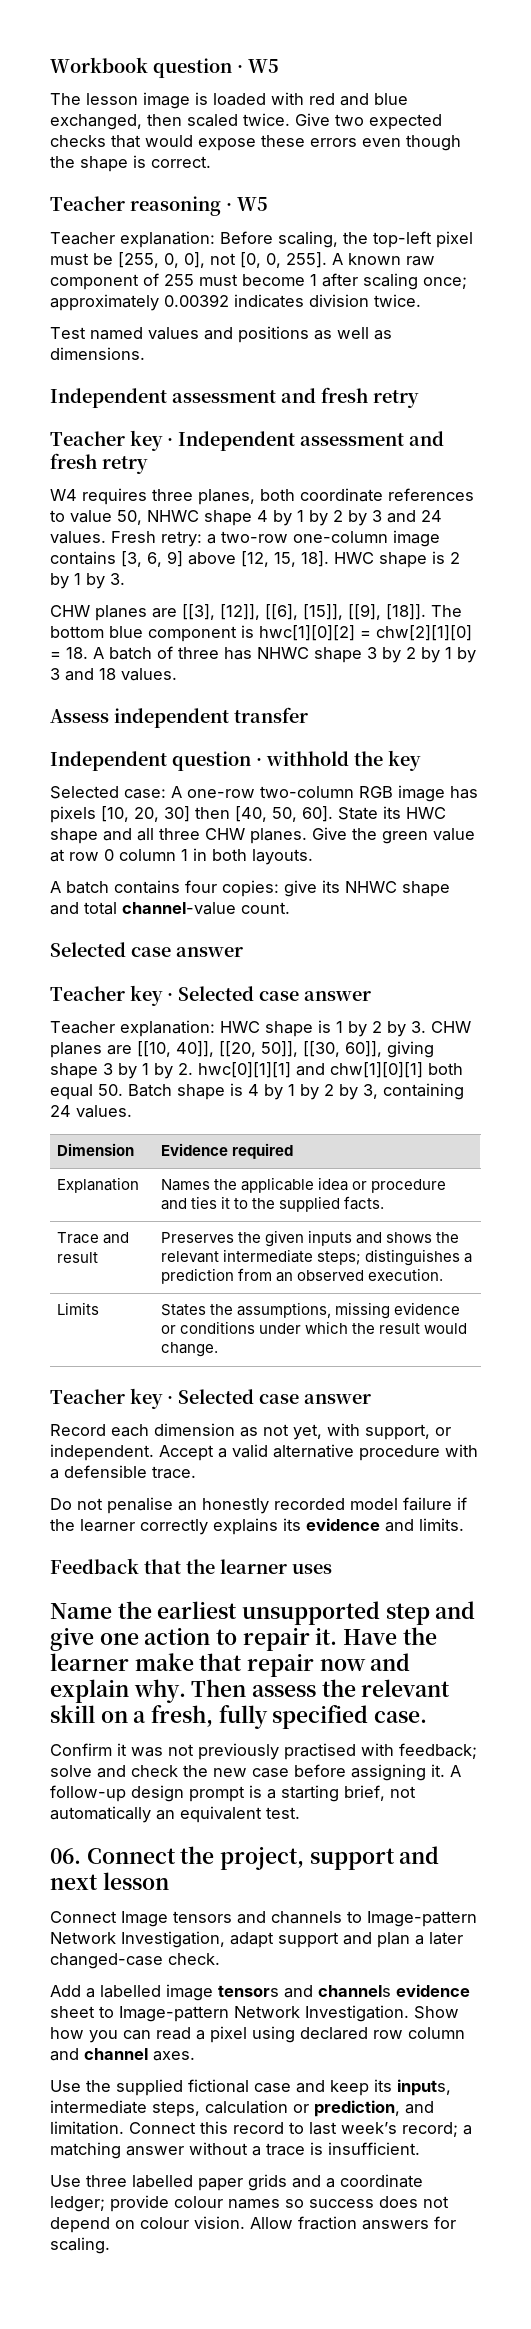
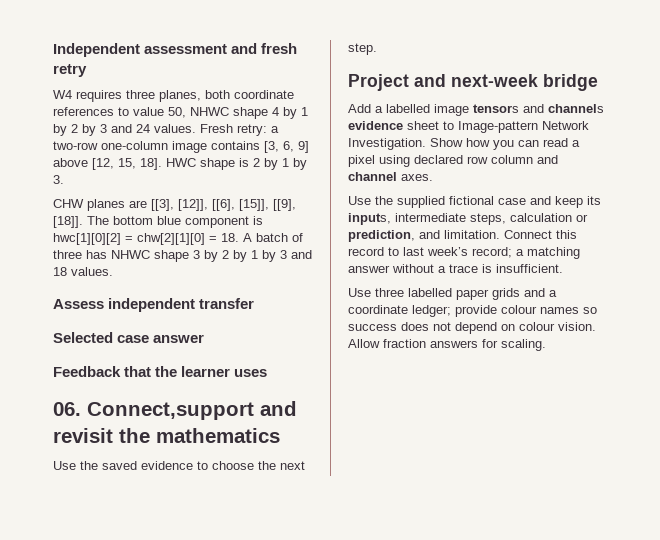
- Workbook question · W5
- The lesson image is loaded with red and blue exchanged, then scaled twice. Give two expected checks that would expose these errors even though the shape is correct.
- Teacher reasoning · W5
- Teacher explanation: Before scaling, the top-left pixel must be [255, 0, 0], not [0, 0, 255]. A known raw component of 255 must become 1 after scaling once; approximately 0.00392 indicates division twice.
- Test named values and positions as well as dimensions.
  Independent assessment and fresh retry
- Teacher key · Independent assessment and fresh retry
- Independent question · withhold the key
- Selected case: A one-row two-column RGB image has pixels [10, 20, 30] then [40, 50, 60]. State its HWC shape and all three CHW planes. Give the green value at row 0 column 1 in both layouts.
- A batch contains four copies: give its NHWC shape and total channel-value count.
  Selected case answer
- Teacher key · Selected case answer
- Teacher explanation: HWC shape is 1 by 2 by 3. CHW planes are [[10, 40]], [[20, 50]], [[30, 60]], giving shape 3 by 1 by 2. hwc[0][1][1] and chw[1][0][1] both equal 50. Batch shape is 4 by 1 by 2 by 3, containing 24 values.
- Dimension | Evidence required
- Explanation | Names the applicable idea or procedure and ties it to the supplied facts.
- Trace and result | Preserves the given inputs and shows the relevant intermediate steps; distinguishes a prediction from an observed execution.
- Limits | States the assumptions, missing evidence or conditions under which the result would change.
- Teacher key · Selected case answer
- Record each dimension as not yet, with support, or independent. Accept a valid alternative procedure with a defensible trace.
- Do not penalise an honestly recorded model failure if the learner correctly explains its evidence and limits.
- Name the earliest unsupported step and give one action to repair it. Have the learner make that repair now and explain why. Then assess the relevant skill on a fresh, fully specified case.
- Confirm it was not previously practised with feedback; solve and check the new case before assigning it. A follow-up design prompt is a starting brief, not automatically an equivalent test.
- 06. Connect the project, support and next lesson
- Connect Image tensors and channels to Image-pattern Network Investigation, adapt support and plan a later changed-case check.
+ 06. Connect,support and revisit the mathematics
+ Use the saved evidence to choose the next step.
+ Project and next-week bridge

